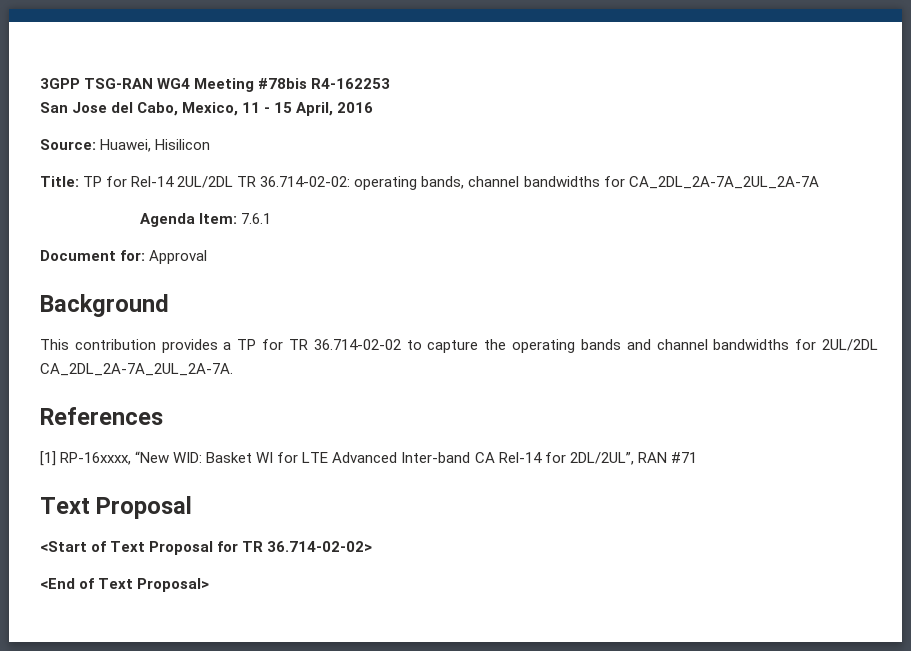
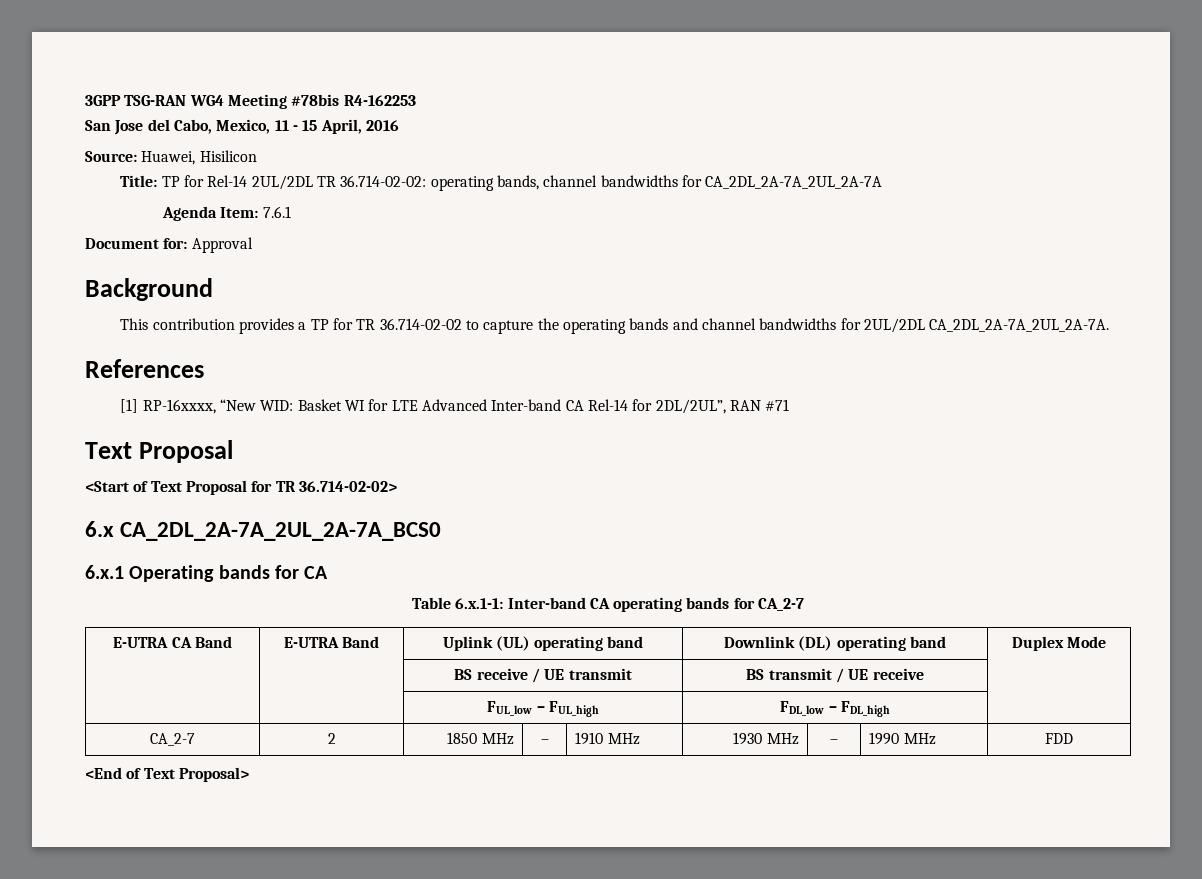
+ 6.x CA_2DL_2A-7A_2UL_2A-7A_BCS0
+ 6.x.1 Operating bands for CA
+ Table 6.x.1-1: Inter-band CA operating bands for CA_2-7
+ E-UTRA CA Band | E-UTRA Band | Uplink (UL) operating band | Downlink (DL) operating band | Duplex Mode
+ | | BS receive / UE transmit | BS transmit / UE receive |
+ | | FUL_low – FUL_high | FDL_low – FDL_high |
+ CA_2-7 | 2 | 1850 MHz | – | 1910 MHz | 1930 MHz | – | 1990 MHz | FDD

